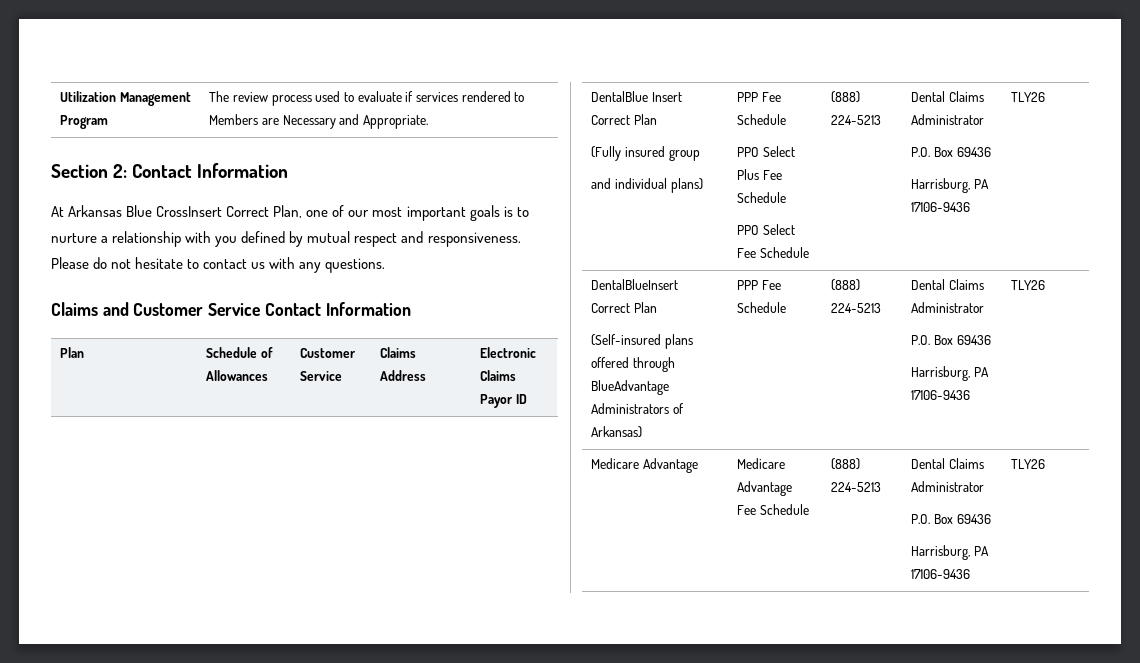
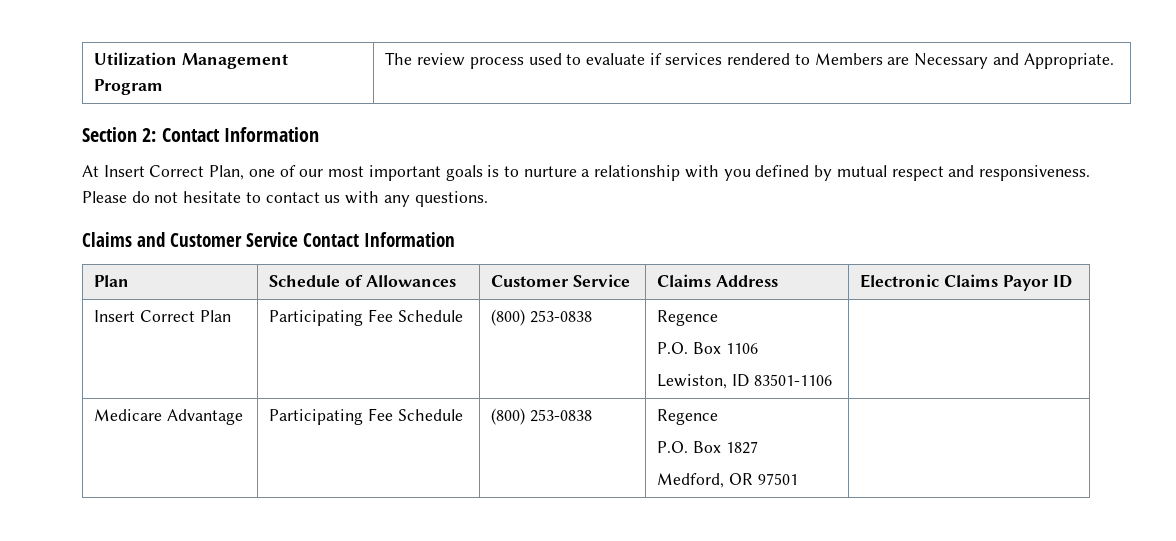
- At Arkansas Blue CrossInsert Correct Plan, one of our most important goals is to nurture a relationship with you defined by mutual respect and responsiveness.
+ At Insert Correct Plan, one of our most important goals is to nurture a relationship with you defined by mutual respect and responsiveness.
- DentalBlue Insert Correct Plan
- (Fully insured group
- and individual plans) | PPP Fee Schedule
- PPO Select Plus Fee Schedule
- PPO Select Fee Schedule | (888) 224-5213 | Dental Claims Administrator
- P.O. Box 69436
- Harrisburg, PA 17106-9436 | TLY26
- DentalBlueInsert Correct Plan
- (Self-insured plans offered through BlueAdvantage Administrators of Arkansas) | PPP Fee Schedule | (888) 224-5213 | Dental Claims Administrator
- P.O. Box 69436
- Harrisburg, PA 17106-9436 | TLY26
+ Insert Correct Plan | Participating Fee Schedule | (800) 253-0838 | Regence
+ P.O. Box 1106
+ Lewiston, ID 83501-1106 |
- Medicare Advantage | Medicare Advantage Fee Schedule | (888) 224-5213 | Dental Claims Administrator
- P.O. Box 69436
- Harrisburg, PA 17106-9436 | TLY26
+ Medicare Advantage | Participating Fee Schedule | (800) 253-0838 | Regence
+ P.O. Box 1827
+ Medford, OR 97501 |

